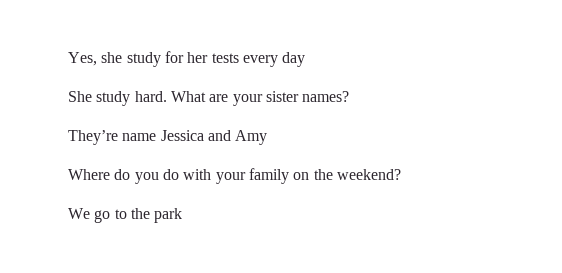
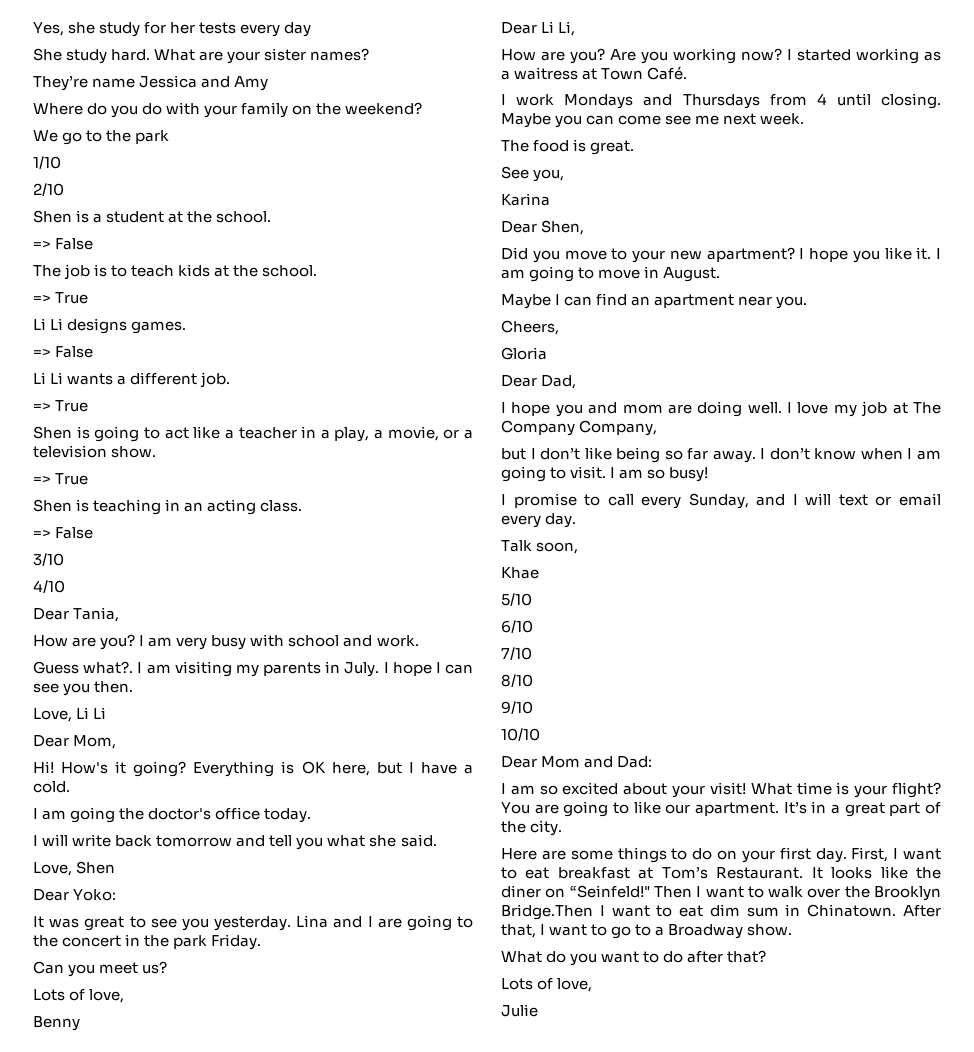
+ 1/10
+ 2/10
+ Shen is a student at the school.
+ => False
+ The job is to teach kids at the school.
+ => True
+ Li Li designs games.
+ => False
+ Li Li wants a different job.
+ => True
+ Shen is going to act like a teacher in a play, a movie, or a television show.
+ => True
+ Shen is teaching in an acting class.
+ => False
+ 3/10
+ 4/10
+ Dear Tania,
+ How are you? I am very busy with school and work.
+ Guess what?. I am visiting my parents in July. I hope I can see you then.
+ Love, Li Li
+ Dear Mom,
+ Hi! How's it going? Everything is OK here, but I have a cold.
+ I am going the doctor's office today.
+ I will write back tomorrow and tell you what she said.
+ Love, Shen
+ Dear Yoko:
+ It was great to see you yesterday. Lina and I are going to the concert in the park Friday.
+ Can you meet us?
+ Lots of love,
+ Benny
+ Dear Li Li,
+ How are you? Are you working now? I started working as a waitress at Town Café.
+ I work Mondays and Thursdays from 4 until closing. Maybe you can come see me next week.
+ The food is great.
+ See you,
+ Karina
+ Dear Shen,
+ Did you move to your new apartment? I hope you like it. I am going to move in August.
+ Maybe I can find an apartment near you.
+ Cheers,
+ Gloria
+ Dear Dad,
+ I hope you and mom are doing well. I love my job at The Company Company,
+ but I don’t like being so far away. I don’t know when I am going to visit. I am so busy!
+ I promise to call every Sunday, and I will text or email every day.
+ Talk soon,
+ Khae
+ 5/10
+ 6/10
+ 7/10
+ 8/10
+ 9/10
+ 10/10
+ Dear Mom and Dad:
+ I am so excited about your visit! What time is your flight? You are going to like our apartment. It’s in a great part of the city.
+ Here are some things to do on your first day. First, I want to eat breakfast at Tom’s Restaurant. It looks like the diner on “Seinfeld!" Then I want to walk over the Brooklyn Bridge.Then I want to eat dim sum in Chinatown. After that, I want to go to a Broadway show.
+ What do you want to do after that?
+ Lots of love,
+ Julie

